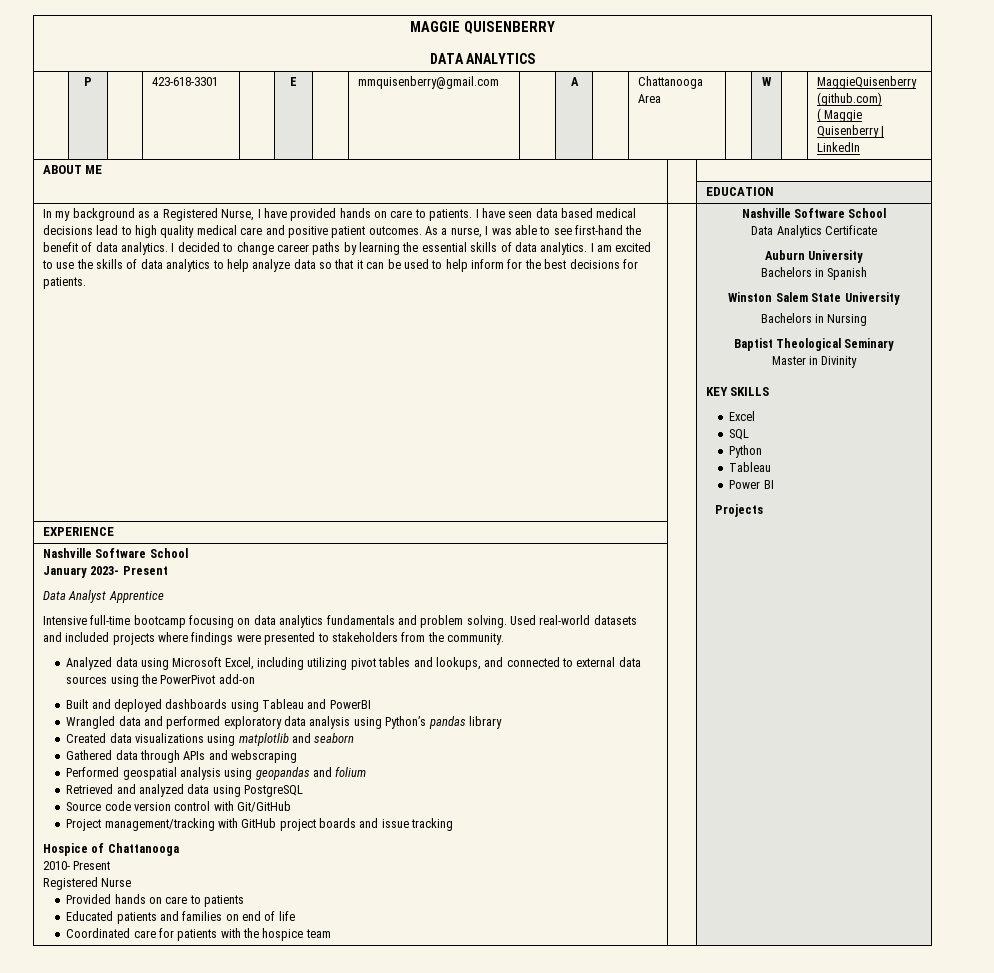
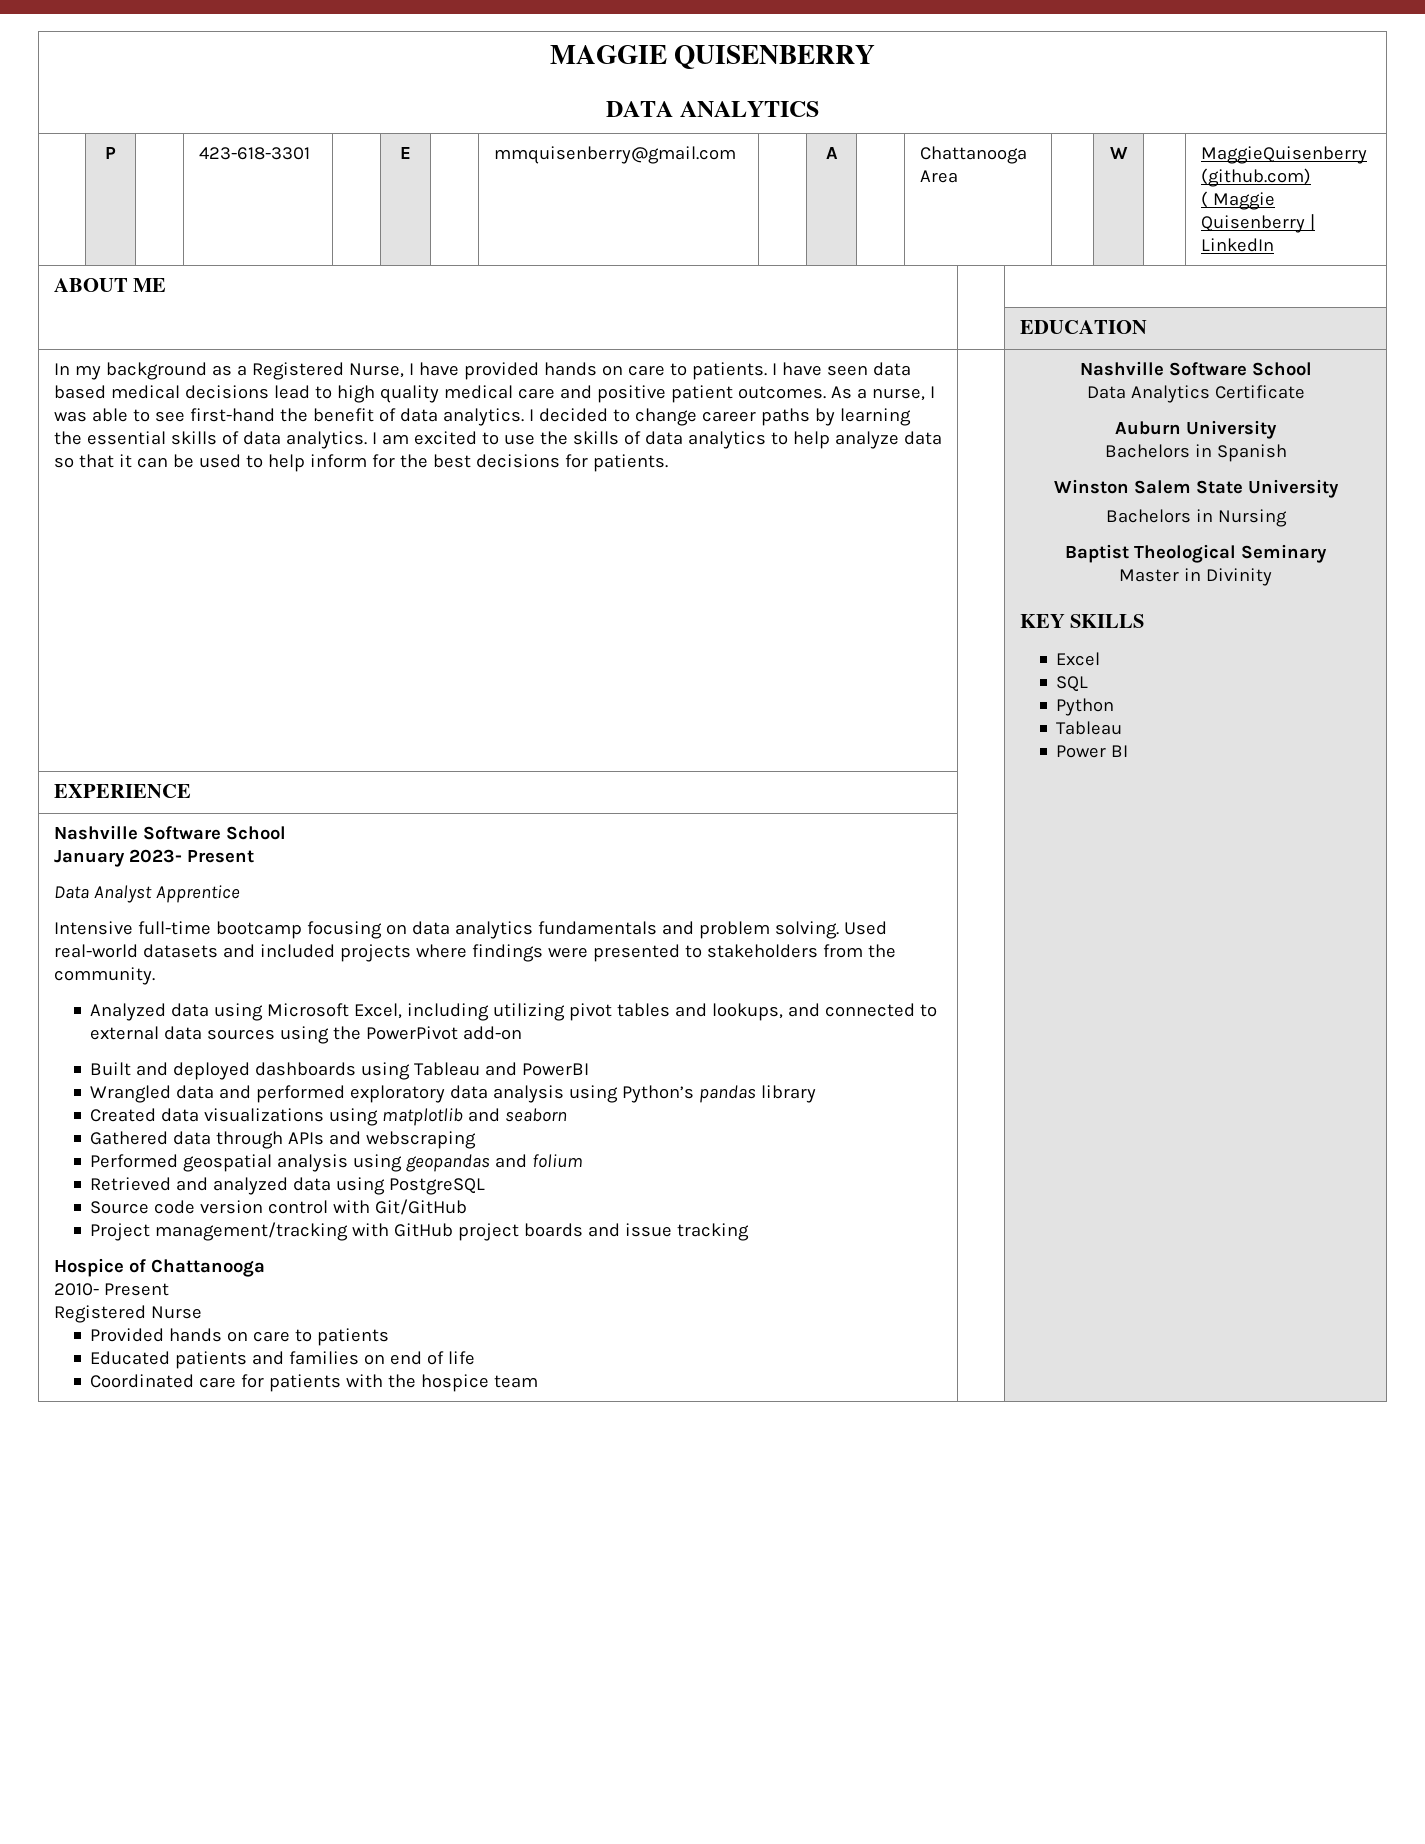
- Projects

